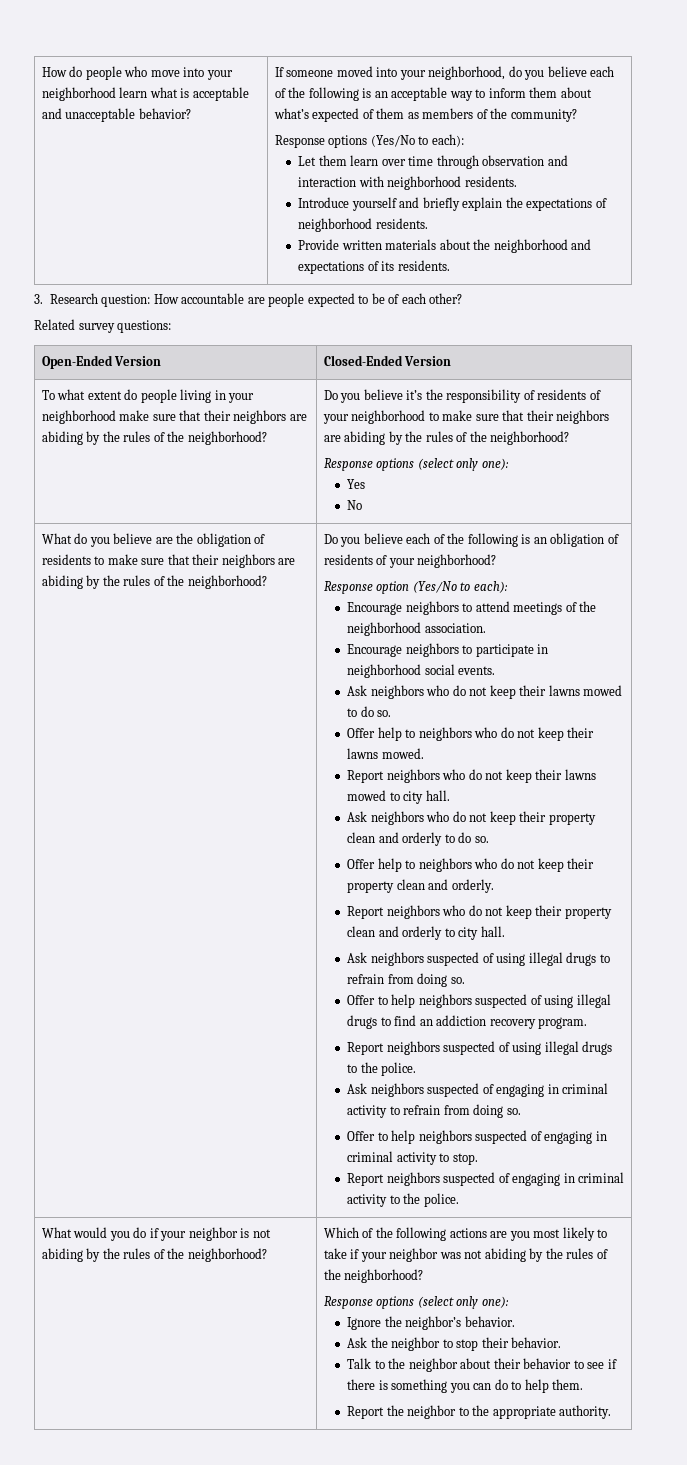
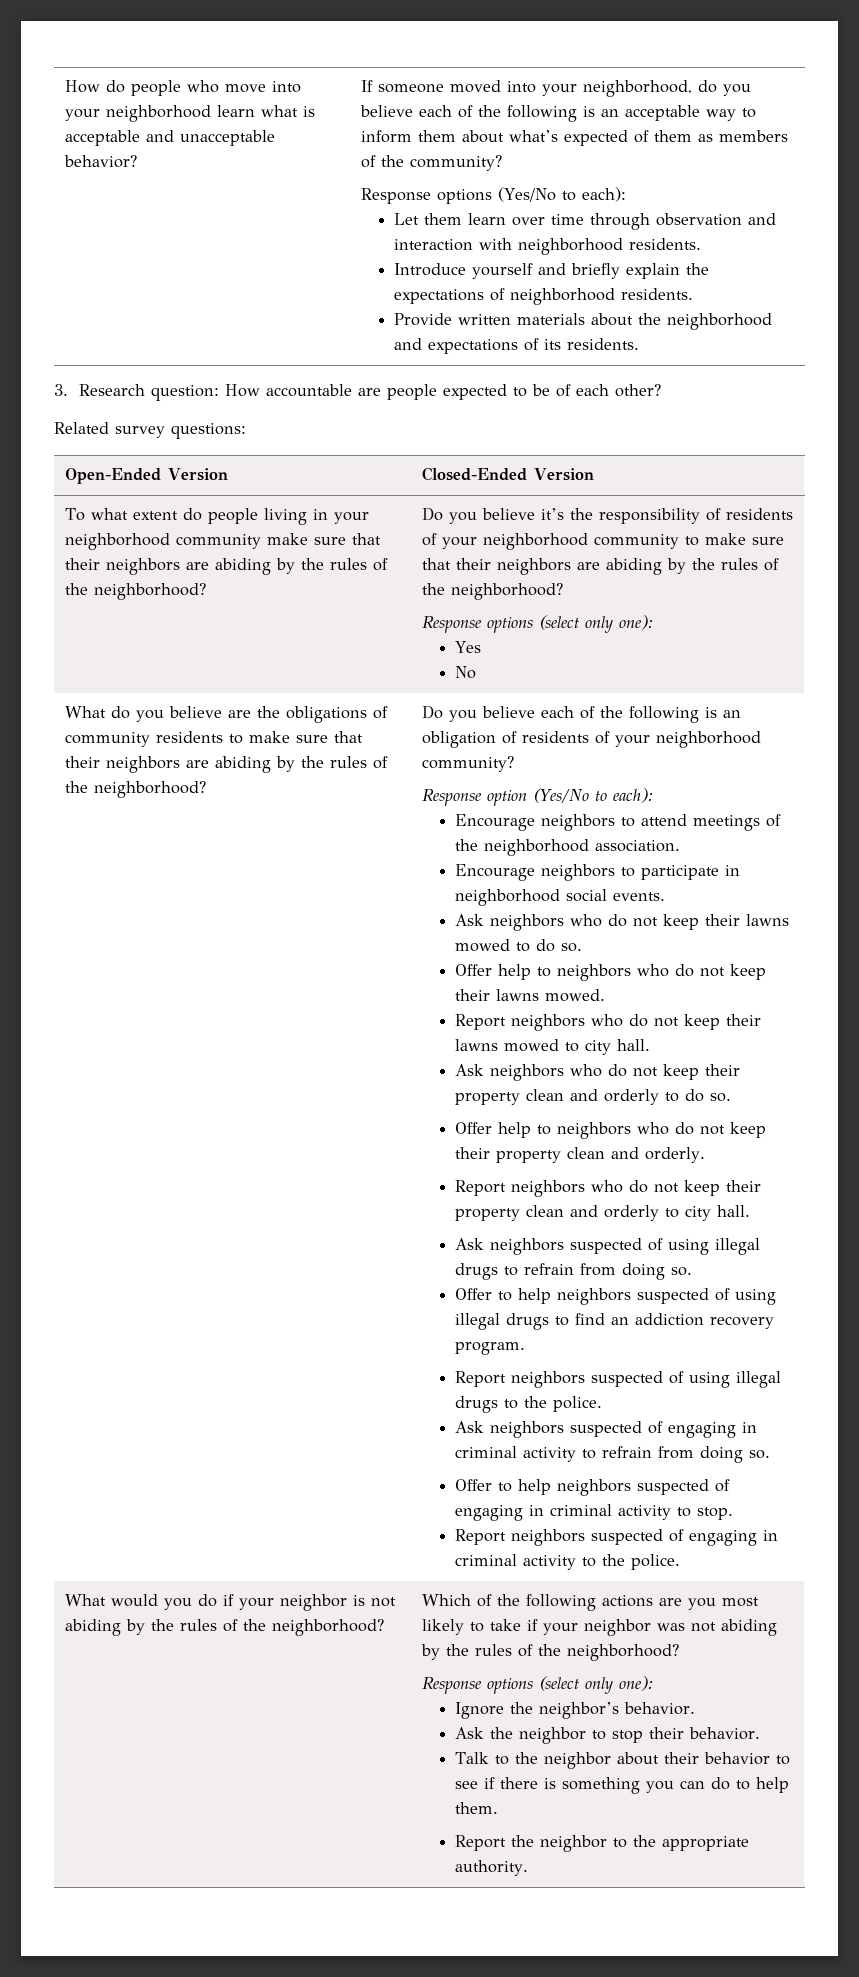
- To what extent do people living in your neighborhood make sure that their neighbors are abiding by the rules of the neighborhood?
+ To what extent do people living in your neighborhood community make sure that their neighbors are abiding by the rules of the neighborhood?
- Do you believe it’s the responsibility of residents of your neighborhood to make sure that their neighbors are abiding by the rules of the neighborhood?
+ Do you believe it’s the responsibility of residents of your neighborhood community to make sure that their neighbors are abiding by the rules of the neighborhood?
- What do you believe are the obligation of residents to make sure that their neighbors are abiding by the rules of the neighborhood?
+ What do you believe are the obligations of community residents to make sure that their neighbors are abiding by the rules of the neighborhood?
- Do you believe each of the following is an obligation of residents of your neighborhood?
+ Do you believe each of the following is an obligation of residents of your neighborhood community?

